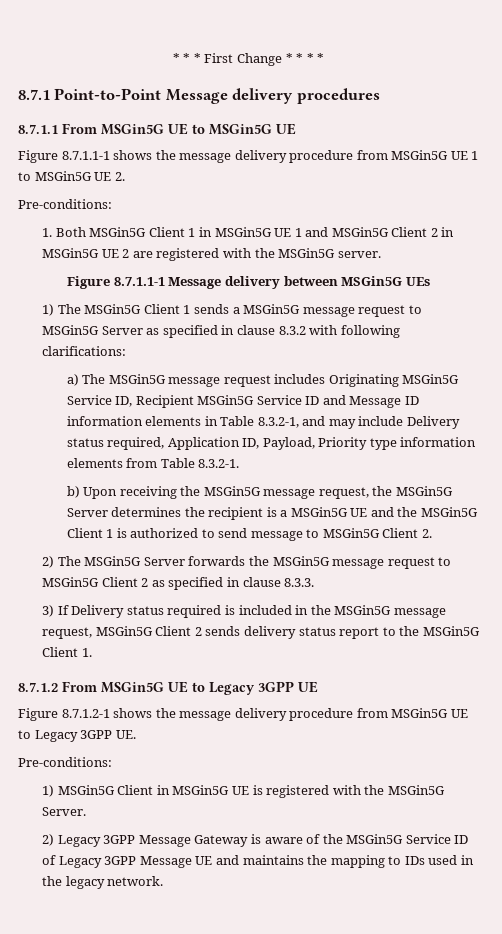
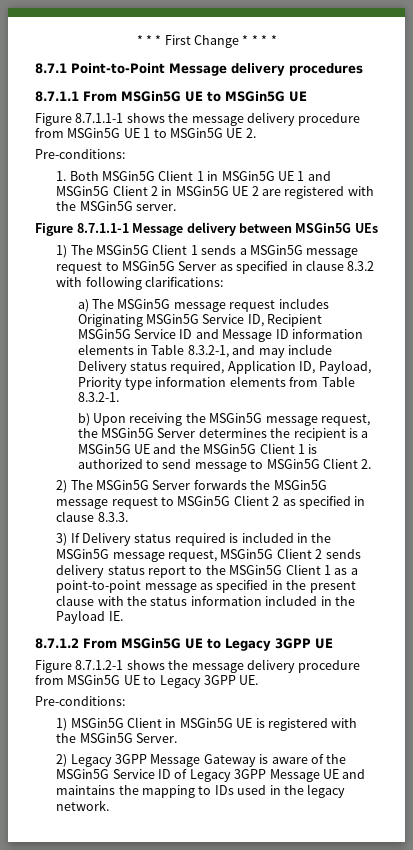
- 3) If Delivery status required is included in the MSGin5G message request, MSGin5G Client 2 sends delivery status report to the MSGin5G Client 1.
+ 3) If Delivery status required is included in the MSGin5G message request, MSGin5G Client 2 sends delivery status report to the MSGin5G Client 1 as a point-to-point message as specified in the present clause with the status information included in the Payload IE.

